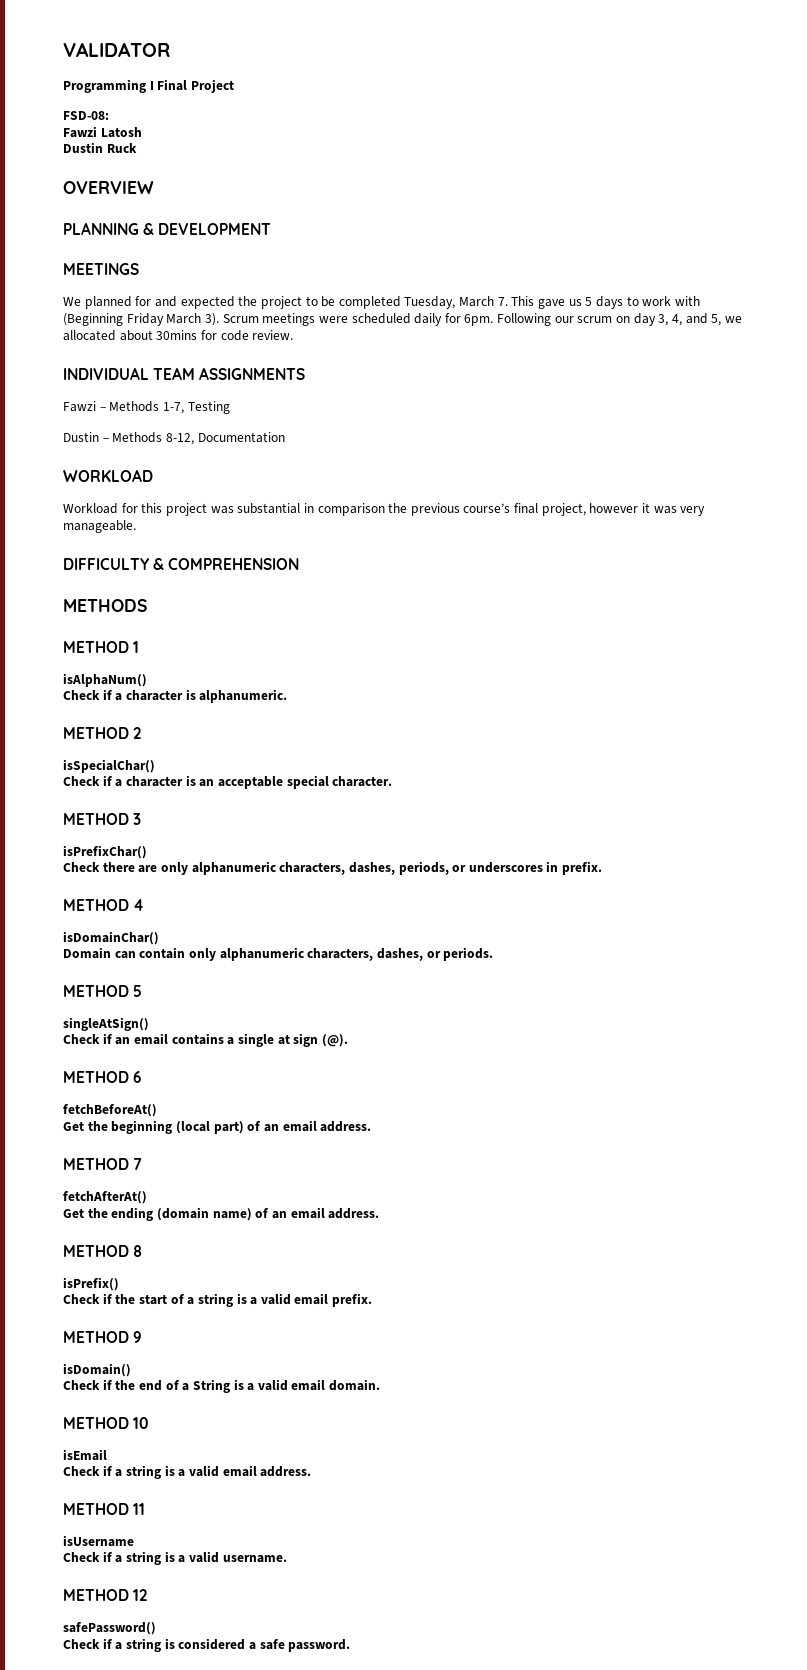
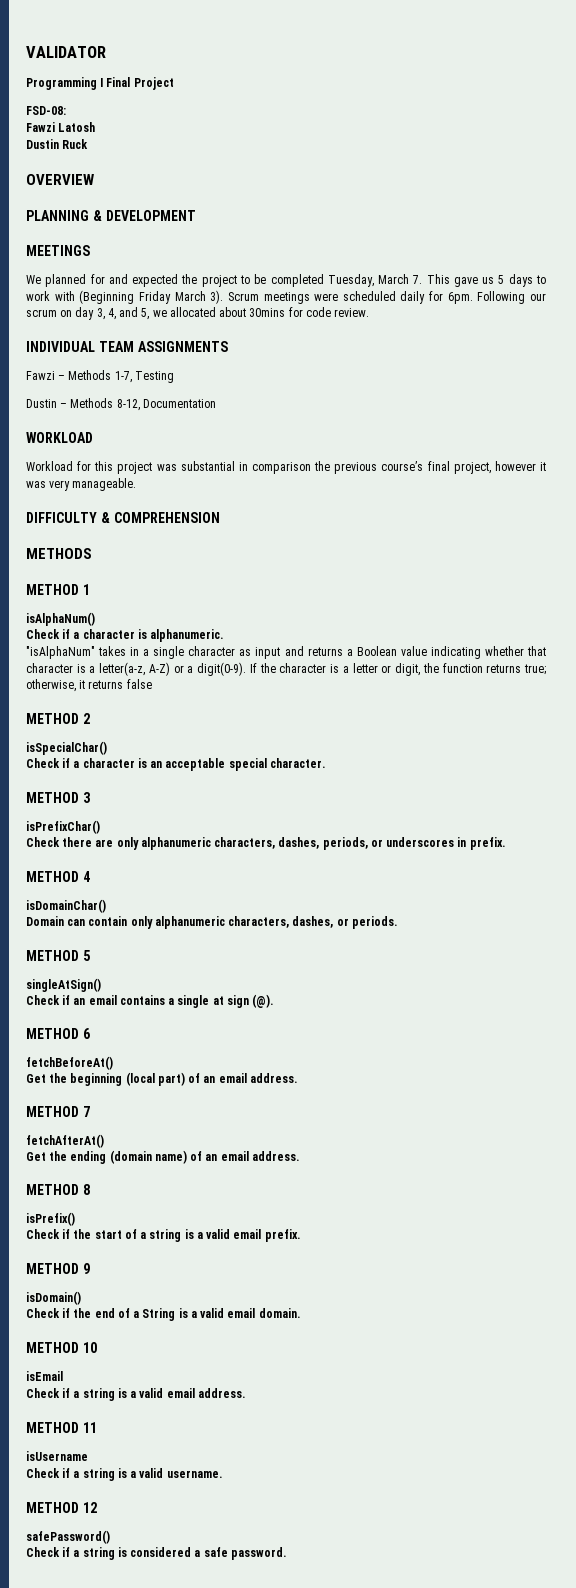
+ "isAlphaNum" takes in a single character as input and returns a Boolean value indicating whether that character is a letter(a-z, A-Z) or a digit(0-9). If the character is a letter or digit, the function returns true; otherwise, it returns false

